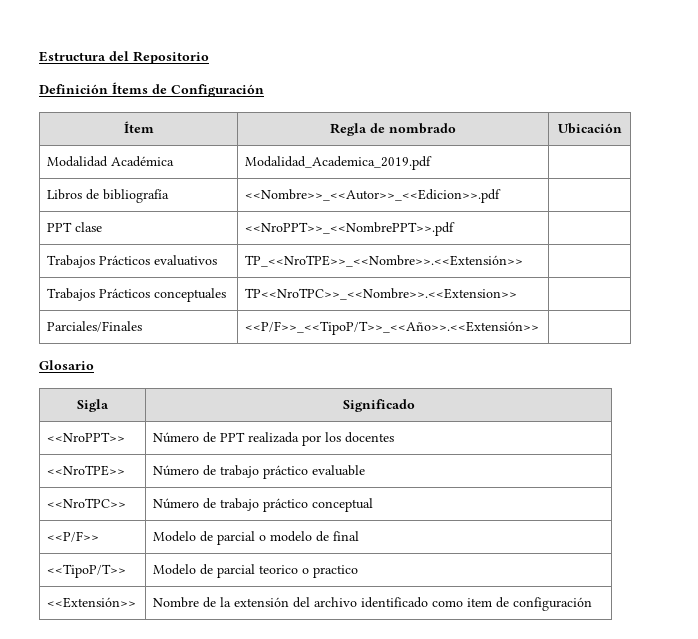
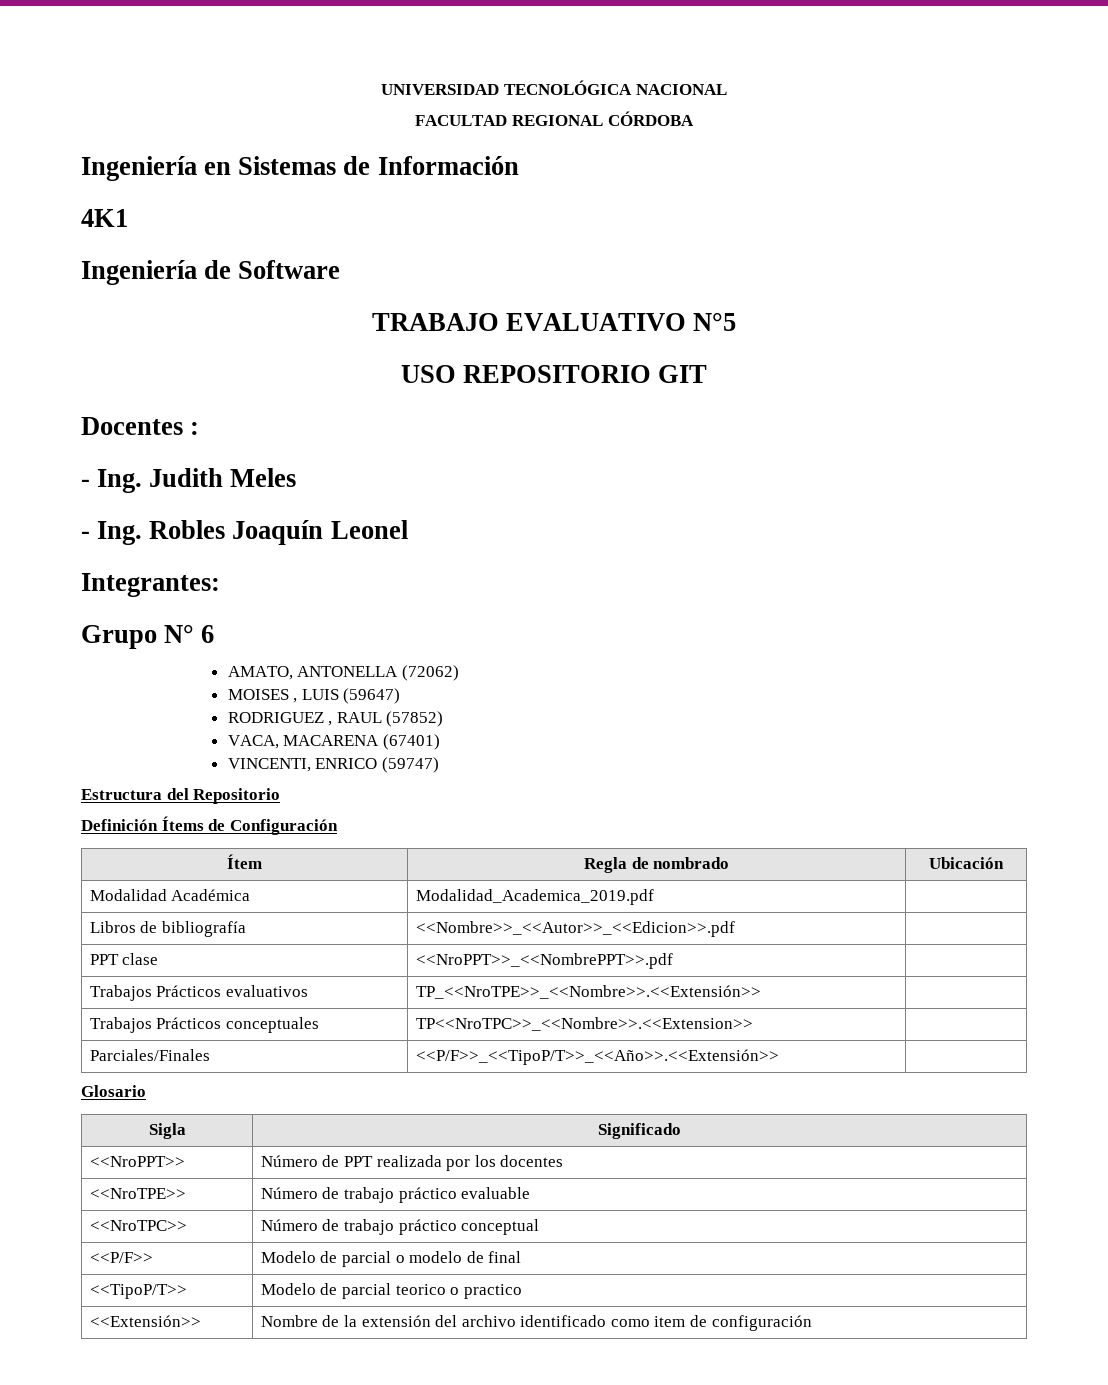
+ UNIVERSIDAD TECNOLÓGICA NACIONAL
+ FACULTAD REGIONAL CÓRDOBA
+ Ingeniería en Sistemas de Información
+ 4K1
+ Ingeniería de Software
+ TRABAJO EVALUATIVO N°5
+ USO REPOSITORIO GIT
+ Docentes :
+ - Ing. Judith Meles
+ - Ing. Robles Joaquín Leonel
+ Integrantes:
+ Grupo N° 6
+ AMATO, ANTONELLA (72062)
+ MOISES , LUIS (59647)
+ RODRIGUEZ , RAUL (57852)
+ VACA, MACARENA (67401)
+ VINCENTI, ENRICO (59747)

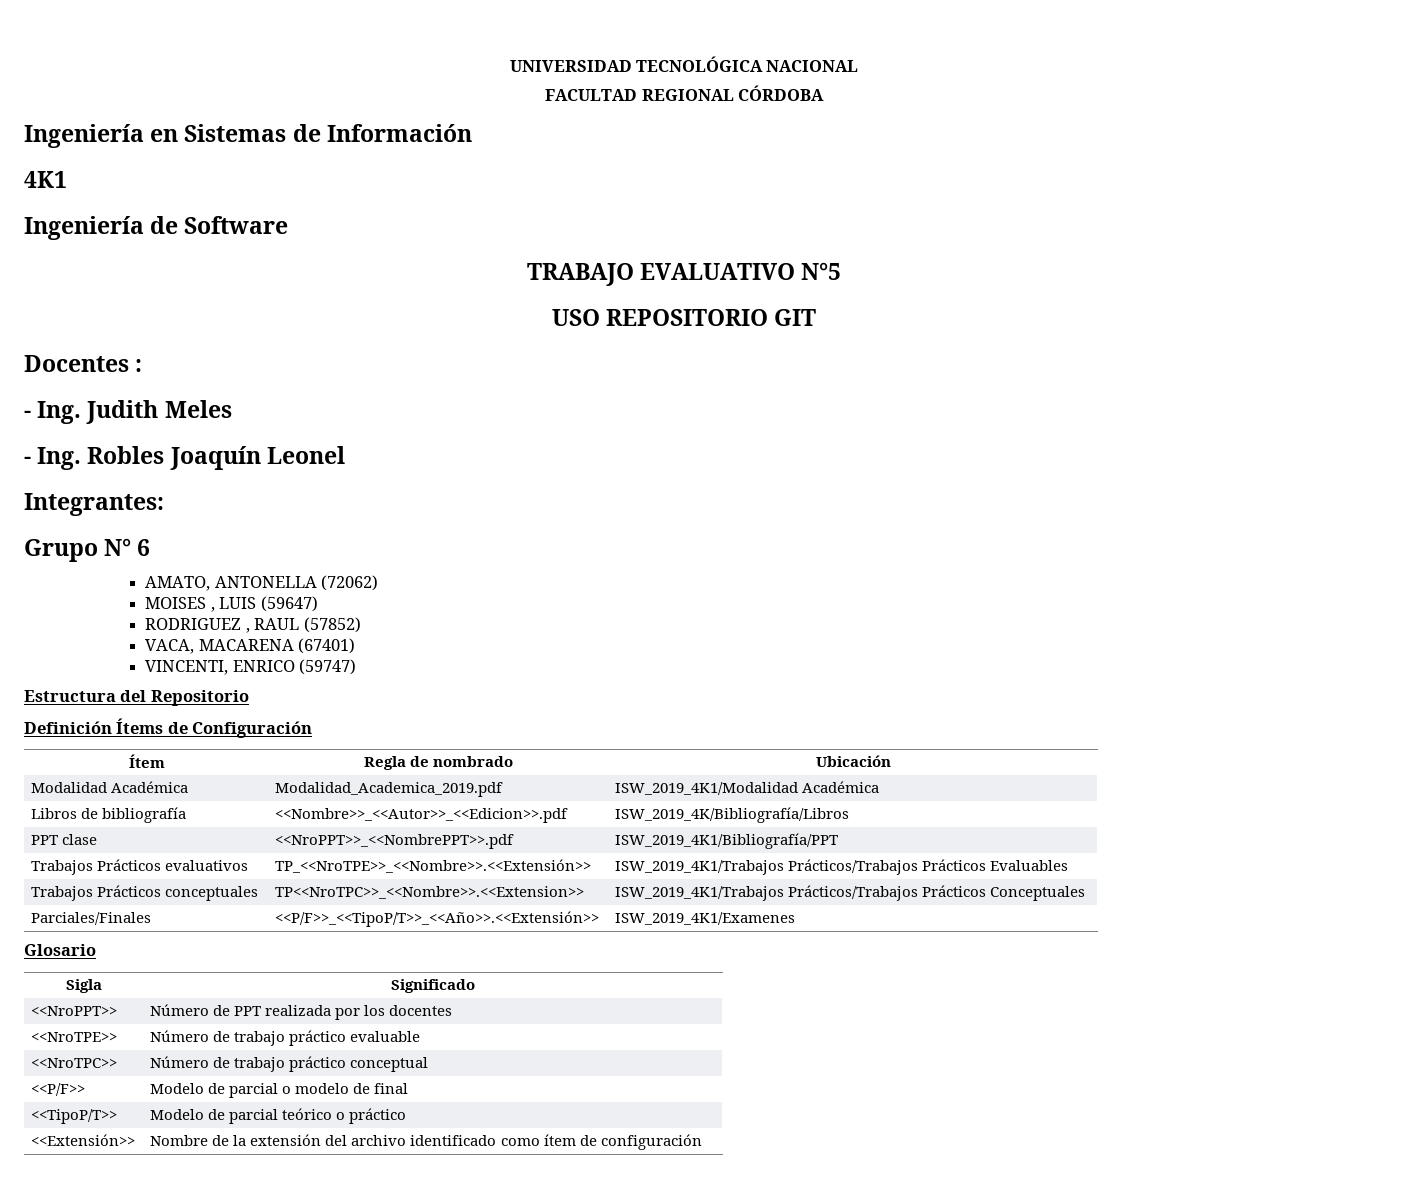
- Modalidad Académica | Modalidad_Academica_2019.pdf |
+ Modalidad Académica | Modalidad_Academica_2019.pdf | ISW_2019_4K1/Modalidad Académica
- Libros de bibliografía | <<Nombre>>_<<Autor>>_<<Edicion>>.pdf |
+ Libros de bibliografía | <<Nombre>>_<<Autor>>_<<Edicion>>.pdf | ISW_2019_4K/Bibliografía/Libros
- PPT clase | <<NroPPT>>_<<NombrePPT>>.pdf |
+ PPT clase | <<NroPPT>>_<<NombrePPT>>.pdf | ISW_2019_4K1/Bibliografía/PPT
- Trabajos Prácticos evaluativos | TP_<<NroTPE>>_<<Nombre>>.<<Extensión>> |
+ Trabajos Prácticos evaluativos | TP_<<NroTPE>>_<<Nombre>>.<<Extensión>> | ISW_2019_4K1/Trabajos Prácticos/Trabajos Prácticos Evaluables
- Trabajos Prácticos conceptuales | TP<<NroTPC>>_<<Nombre>>.<<Extension>> |
+ Trabajos Prácticos conceptuales | TP<<NroTPC>>_<<Nombre>>.<<Extension>> | ISW_2019_4K1/Trabajos Prácticos/Trabajos Prácticos Conceptuales
- Parciales/Finales | <<P/F>>_<<TipoP/T>>_<<Año>>.<<Extensión>> |
+ Parciales/Finales | <<P/F>>_<<TipoP/T>>_<<Año>>.<<Extensión>> | ISW_2019_4K1/Examenes
- <<TipoP/T>> | Modelo de parcial teorico o practico
+ <<TipoP/T>> | Modelo de parcial teórico o práctico
- <<Extensión>> | Nombre de la extensión del archivo identificado como item de configuración
+ <<Extensión>> | Nombre de la extensión del archivo identificado como ítem de configuración

